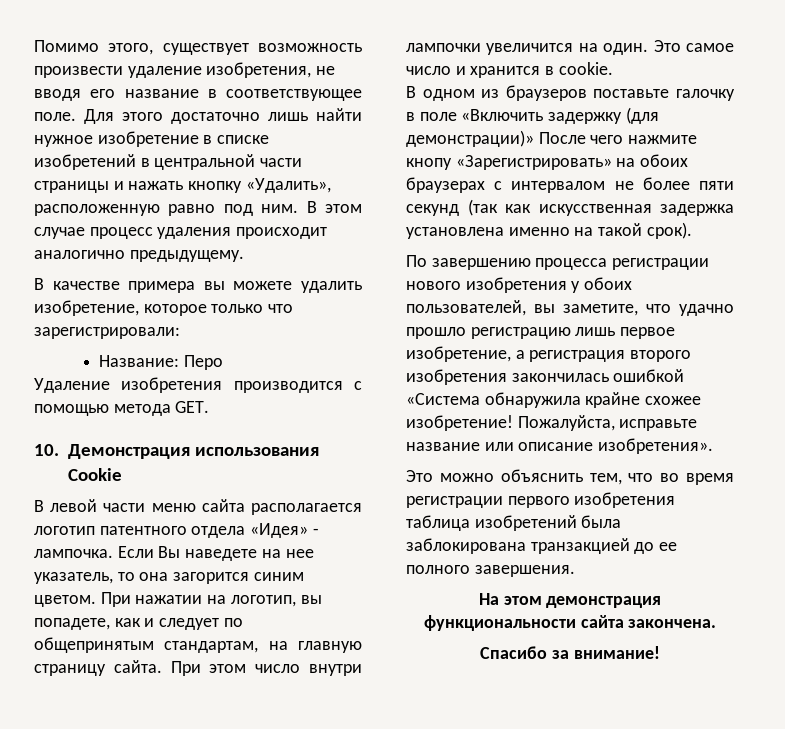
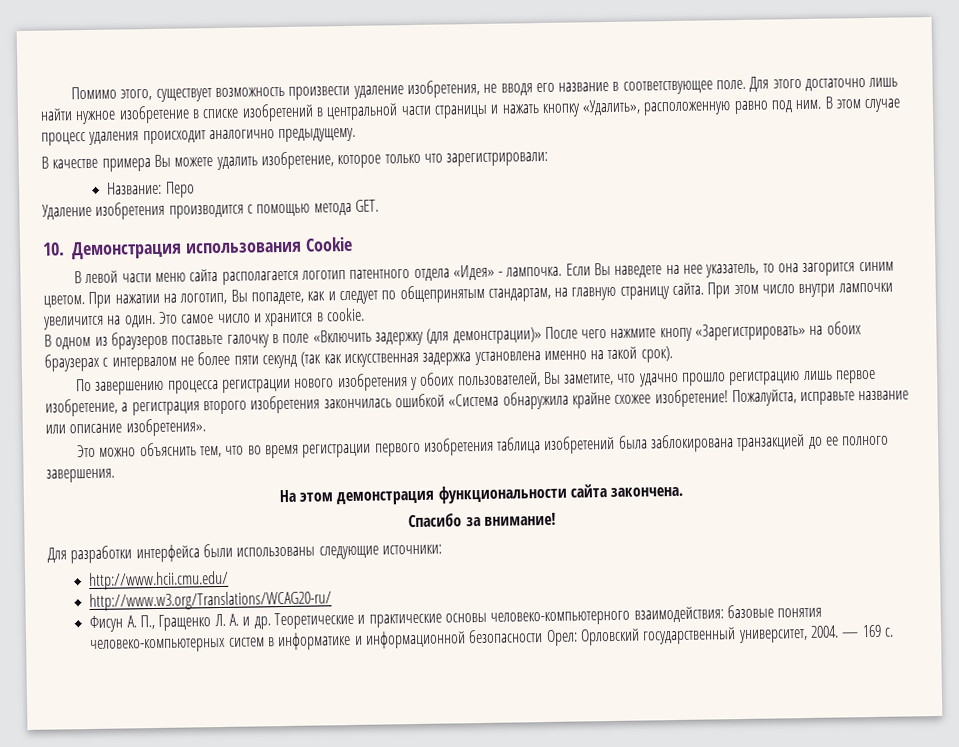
- В качестве примера вы можете удалить изобретение, которое только что зарегистрировали:
+ В качестве примера Вы можете удалить изобретение, которое только что зарегистрировали:
- При нажатии на логотип, вы попадете, как и следует по общепринятым стандартам, на главную страницу сайта.
+ При нажатии на логотип, Вы попадете, как и следует по общепринятым стандартам, на главную страницу сайта.
- По завершению процесса регистрации нового изобретения у обоих пользователей, вы заметите, что удачно прошло регистрацию лишь первое изобретение, а регистрация второго изобретения закончилась ошибкой «Система обнаружила крайне схожее изобретение!
+ По завершению процесса регистрации нового изобретения у обоих пользователей, Вы заметите, что удачно прошло регистрацию лишь первое изобретение, а регистрация второго изобретения закончилась ошибкой «Система обнаружила крайне схожее изобретение!
+ Для разработки интерфейса были использованы следующие источники:
+ http://www.hcii.cmu.edu/
+ http://www.w3.org/Translations/WCAG20-ru/
+ Фисун А. П., Гращенко Л. А. и др. Теоретические и практические основы человеко-компьютерного взаимодействия: базовые понятия человеко-компьютерных систем в информатике и информационной безопасности Орел: Орловский государственный университет, 2004. — 169 с.

